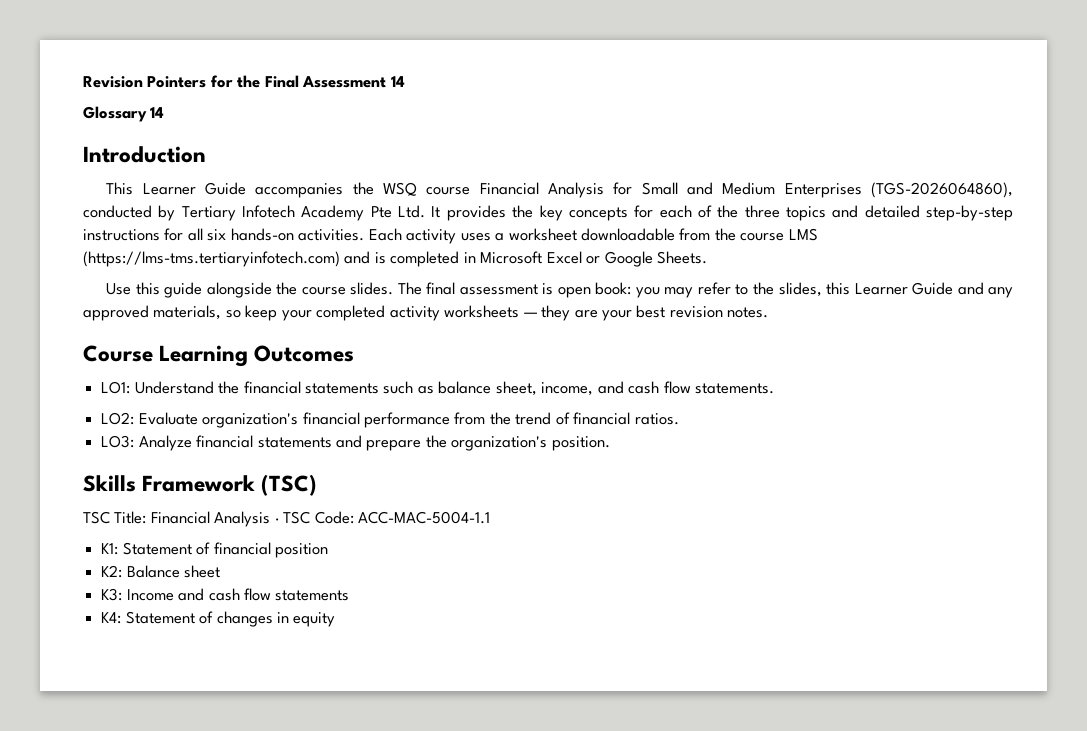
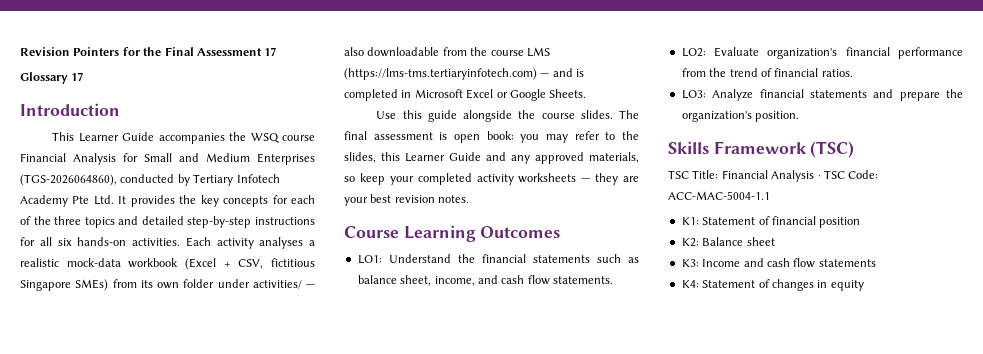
- Revision Pointers for the Final Assessment 14
+ Revision Pointers for the Final Assessment 17
- Glossary 14
+ Glossary 17
- Each activity uses a worksheet downloadable from the course LMS (https://lms-tms.tertiaryinfotech.com) and is completed in Microsoft Excel or Google Sheets.
+ Each activity analyses a realistic mock-data workbook (Excel + CSV, fictitious Singapore SMEs) from its own folder under activities/ — also downloadable from the course LMS (https://lms-tms.tertiaryinfotech.com) — and is completed in Microsoft Excel or Google Sheets.

